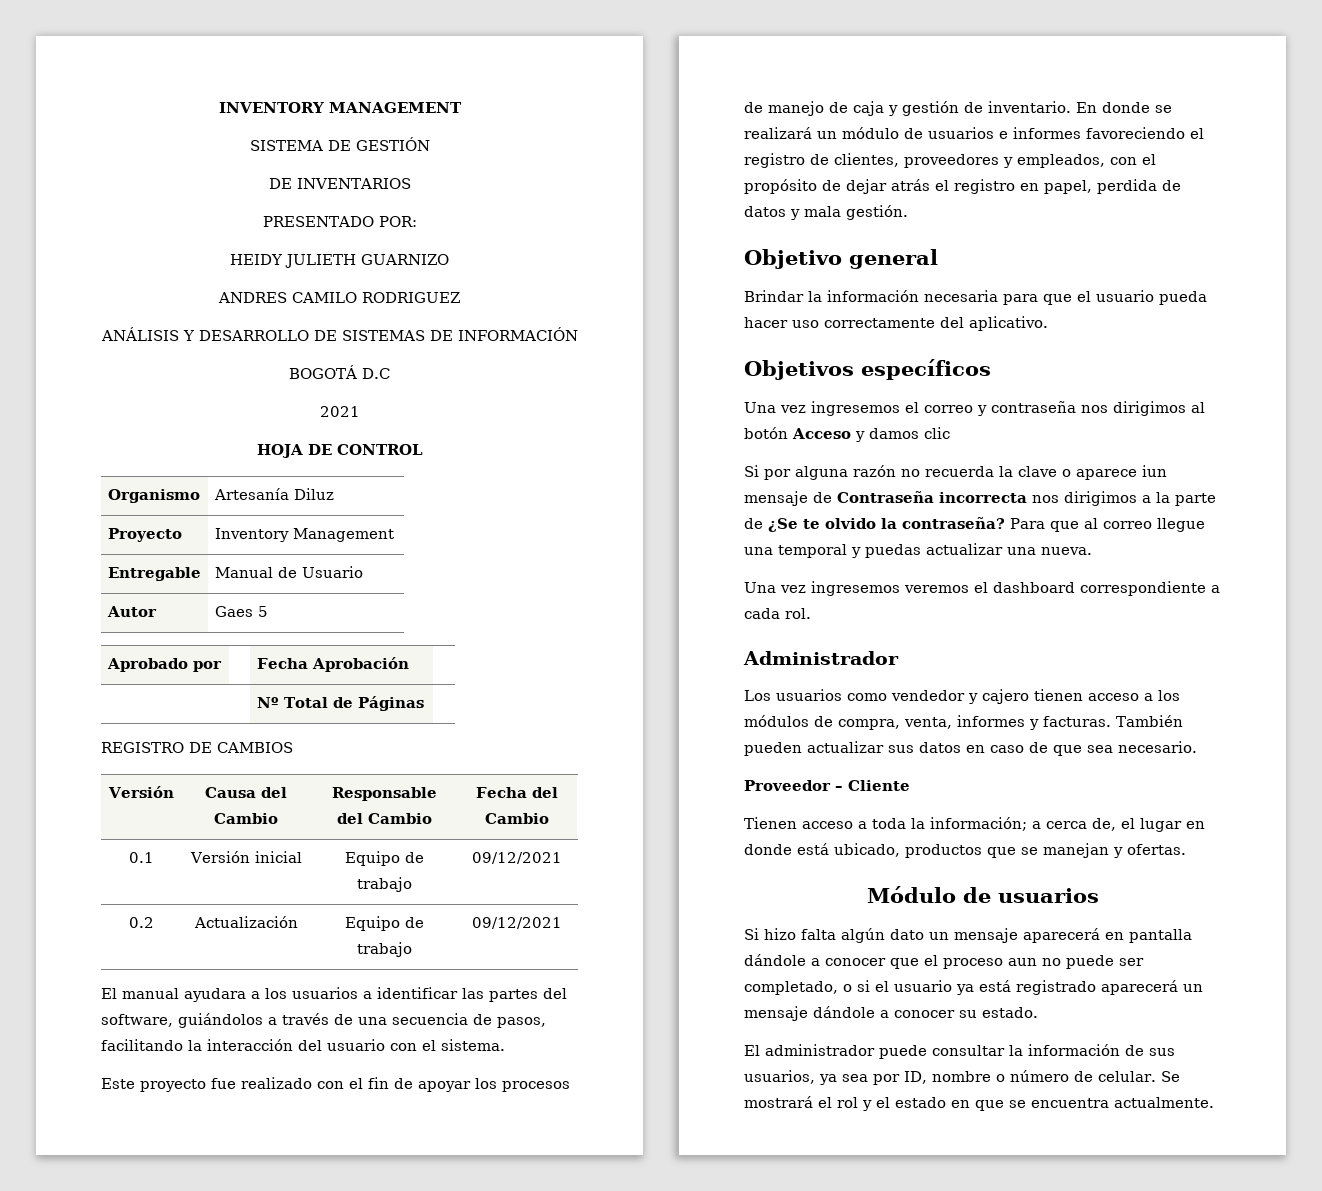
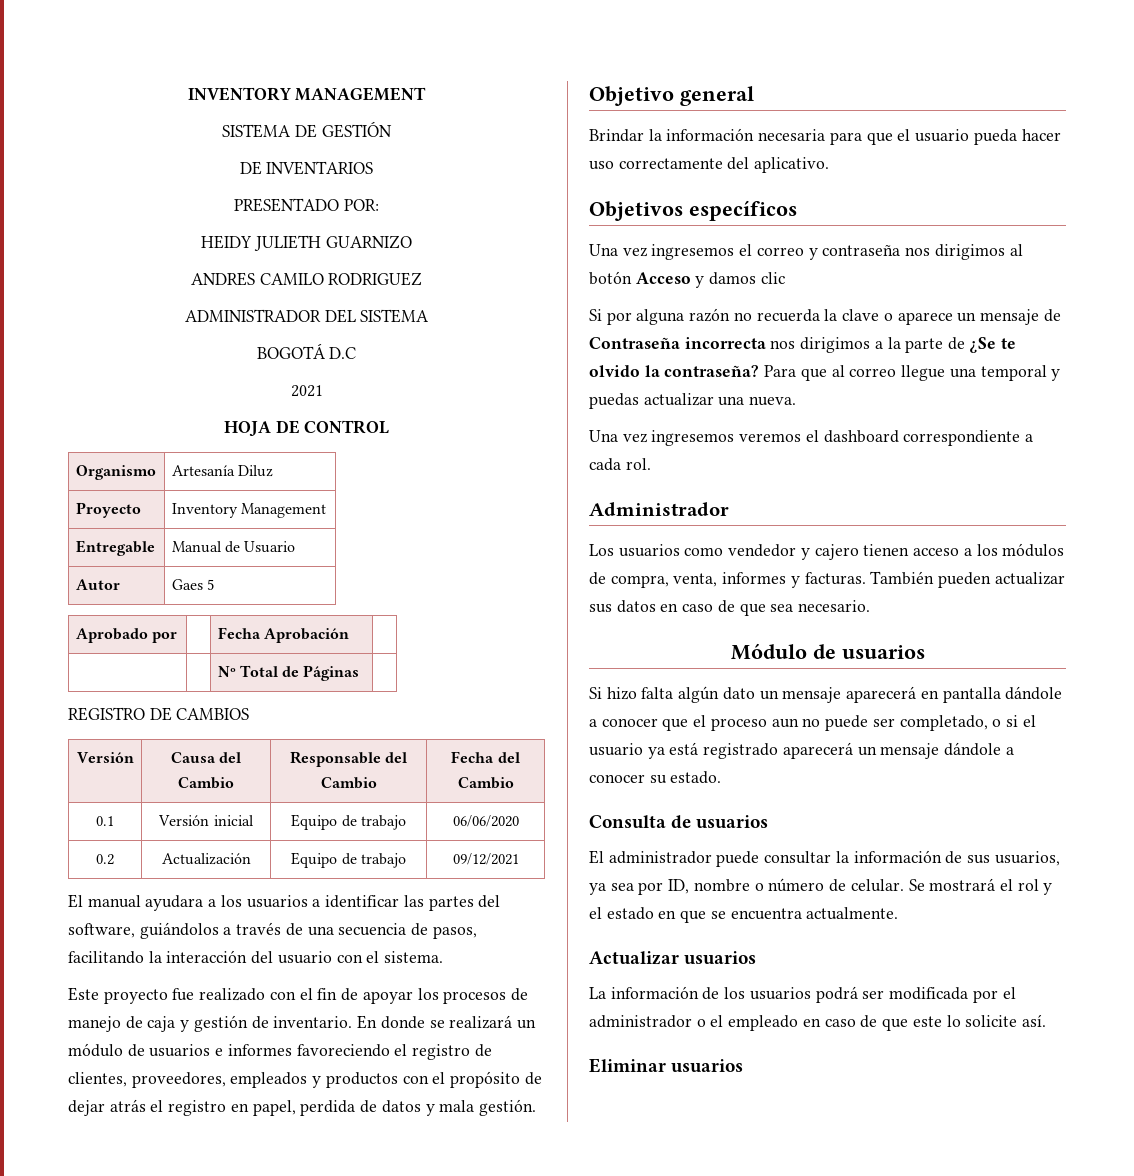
- ANÁLISIS Y DESARROLLO DE SISTEMAS DE INFORMACIÓN
+ ADMINISTRADOR DEL SISTEMA
- 0.1 | Versión inicial | Equipo de trabajo | 09/12/2021
+ 0.1 | Versión inicial | Equipo de trabajo | 06/06/2020
- En donde se realizará un módulo de usuarios e informes favoreciendo el registro de clientes, proveedores y empleados, con el propósito de dejar atrás el registro en papel, perdida de datos y mala gestión.
+ En donde se realizará un módulo de usuarios e informes favoreciendo el registro de clientes, proveedores, empleados y productos con el propósito de dejar atrás el registro en papel, perdida de datos y mala gestión.
- Si por alguna razón no recuerda la clave o aparece iun mensaje de Contraseña incorrecta nos dirigimos a la parte de ¿Se te olvido la contraseña?
+ Si por alguna razón no recuerda la clave o aparece un mensaje de Contraseña incorrecta nos dirigimos a la parte de ¿Se te olvido la contraseña?
- Proveedor – Cliente
- Tienen acceso a toda la información; a cerca de, el lugar en donde está ubicado, productos que se manejan y ofertas.
+ Consulta de usuarios
+ Actualizar usuarios
+ La información de los usuarios podrá ser modificada por el administrador o el empleado en caso de que este lo solicite así.
+ Eliminar usuarios

